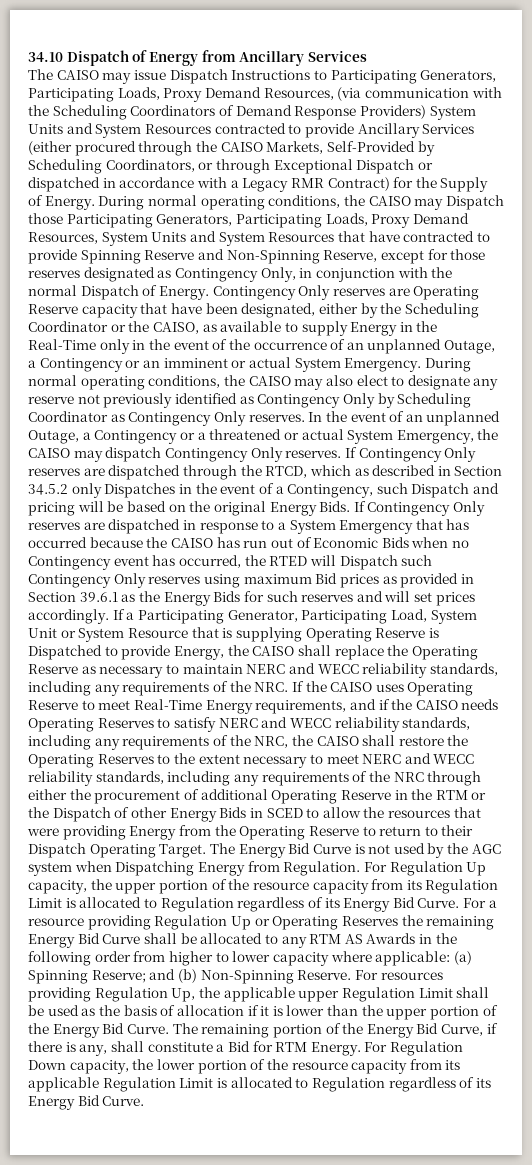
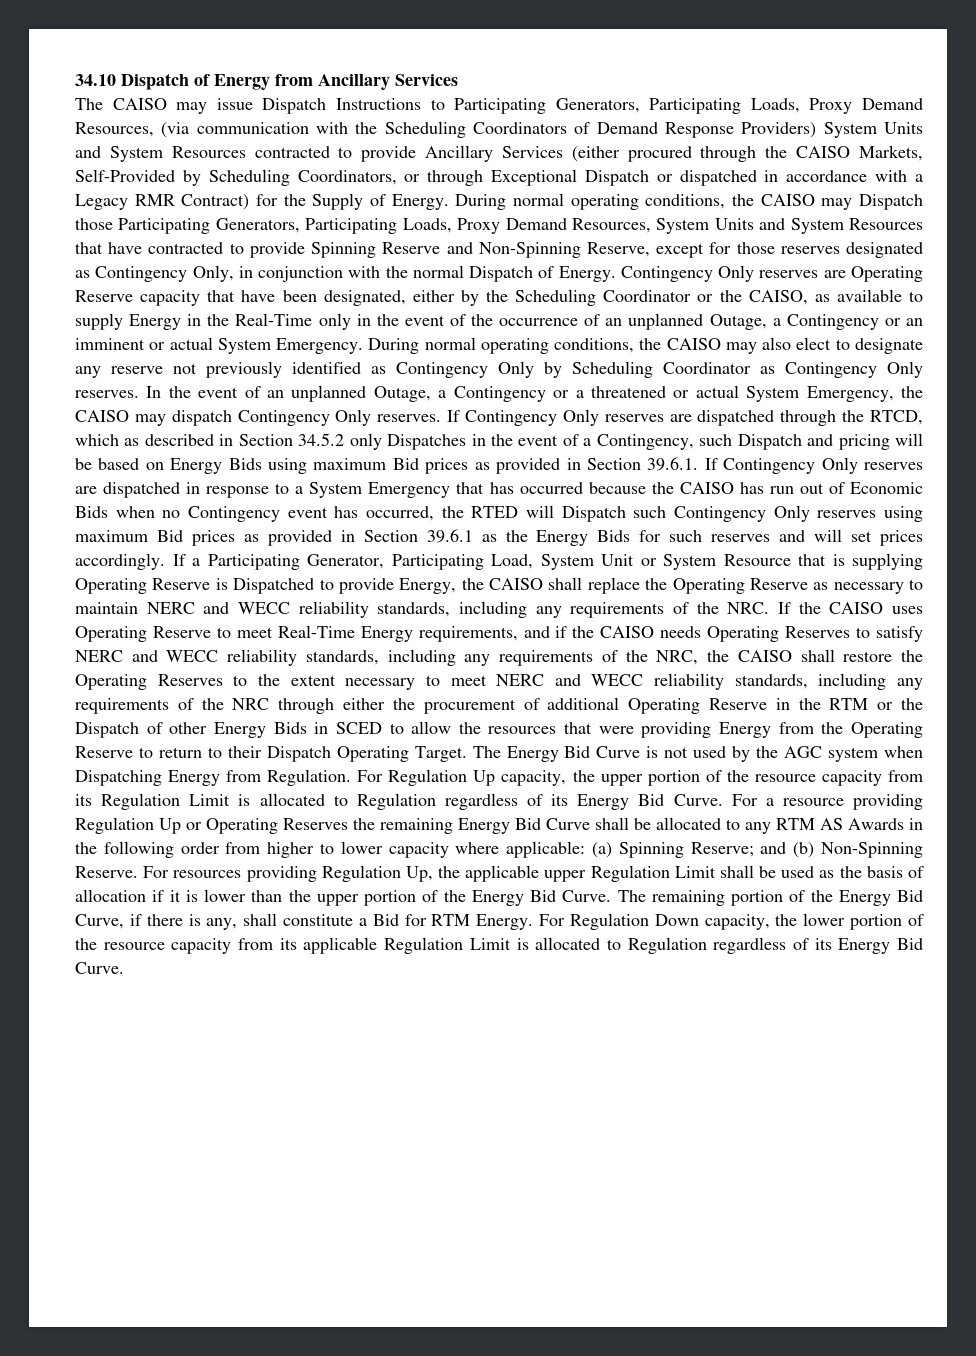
- If Contingency Only reserves are dispatched through the RTCD, which as described in Section 34.5.2 only Dispatches in the event of a Contingency, such Dispatch and pricing will be based on the original Energy Bids. If Contingency Only reserves are dispatched in response to a System Emergency that has occurred because the CAISO has run out of Economic Bids when no Contingency event has occurred, the RTED will Dispatch such Contingency Only reserves using maximum Bid prices as provided in Section 39.6.1 as the Energy Bids for such reserves and will set prices accordingly.
+ If Contingency Only reserves are dispatched through the RTCD, which as described in Section 34.5.2 only Dispatches in the event of a Contingency, such Dispatch and pricing will be based on Energy Bids using maximum Bid prices as provided in Section 39.6.1. If Contingency Only reserves are dispatched in response to a System Emergency that has occurred because the CAISO has run out of Economic Bids when no Contingency event has occurred, the RTED will Dispatch such Contingency Only reserves using maximum Bid prices as provided in Section 39.6.1 as the Energy Bids for such reserves and will set prices accordingly.

